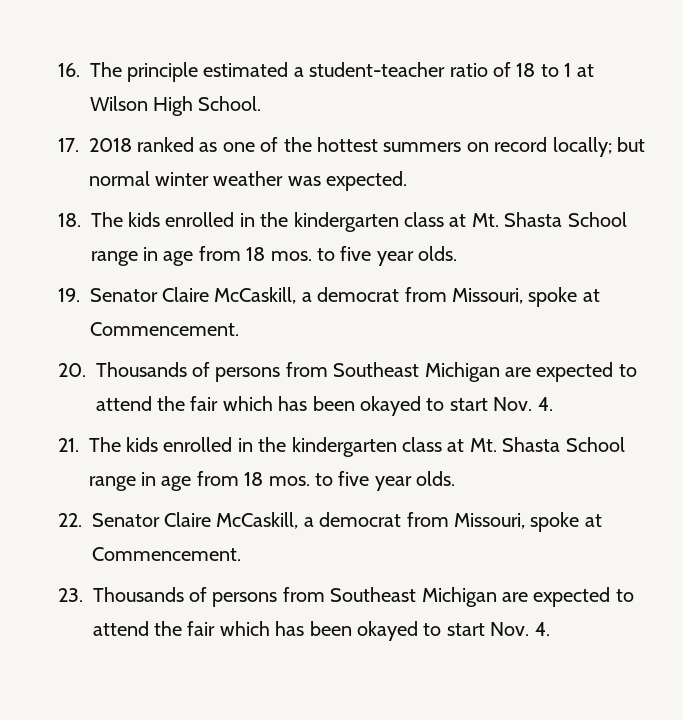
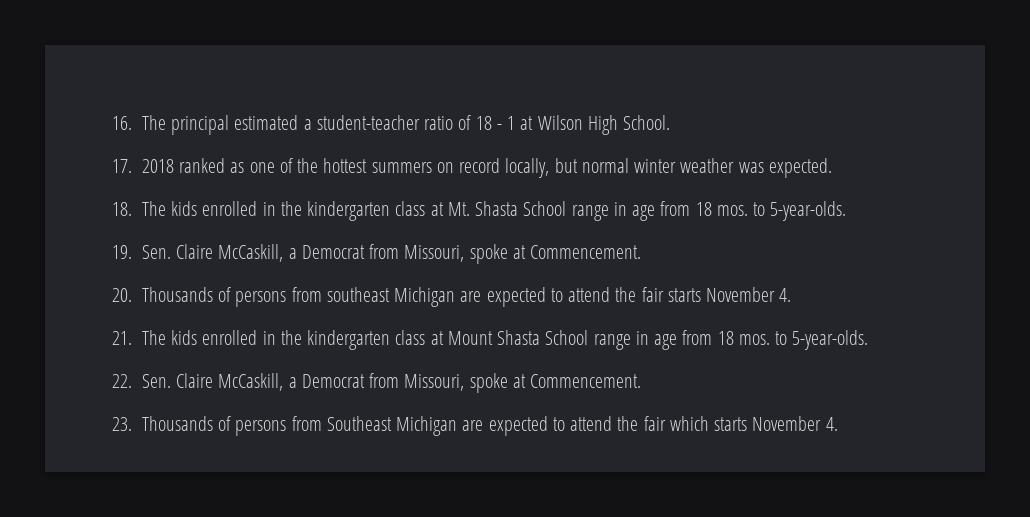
- 16. The principle estimated a student-teacher ratio of 18 to 1 at Wilson High School.
+ 16. The principal estimated a student-teacher ratio of 18 - 1 at Wilson High School.
- 17. 2018 ranked as one of the hottest summers on record locally; but normal winter weather was expected.
+ 17. 2018 ranked as one of the hottest summers on record locally, but normal winter weather was expected.
- 18. The kids enrolled in the kindergarten class at Mt. Shasta School range in age from 18 mos. to five year olds.
+ 18. The kids enrolled in the kindergarten class at Mt. Shasta School range in age from 18 mos. to 5-year-olds.
- 19. Senator Claire McCaskill, a democrat from Missouri, spoke at Commencement.
- 20. Thousands of persons from Southeast Michigan are expected to attend the fair which has been okayed to start Nov. 4.
- 21. The kids enrolled in the kindergarten class at Mt. Shasta School range in age from 18 mos. to five year olds.
- 22. Senator Claire McCaskill, a democrat from Missouri, spoke at Commencement.
- 23. Thousands of persons from Southeast Michigan are expected to attend the fair which has been okayed to start Nov. 4.
+ 19. Sen. Claire McCaskill, a Democrat from Missouri, spoke at Commencement.
+ 20. Thousands of persons from southeast Michigan are expected to attend the fair starts November 4.
+ 21. The kids enrolled in the kindergarten class at Mount Shasta School range in age from 18 mos. to 5-year-olds.
+ 22. Sen. Claire McCaskill, a Democrat from Missouri, spoke at Commencement.
+ 23. Thousands of persons from Southeast Michigan are expected to attend the fair which starts November 4.

